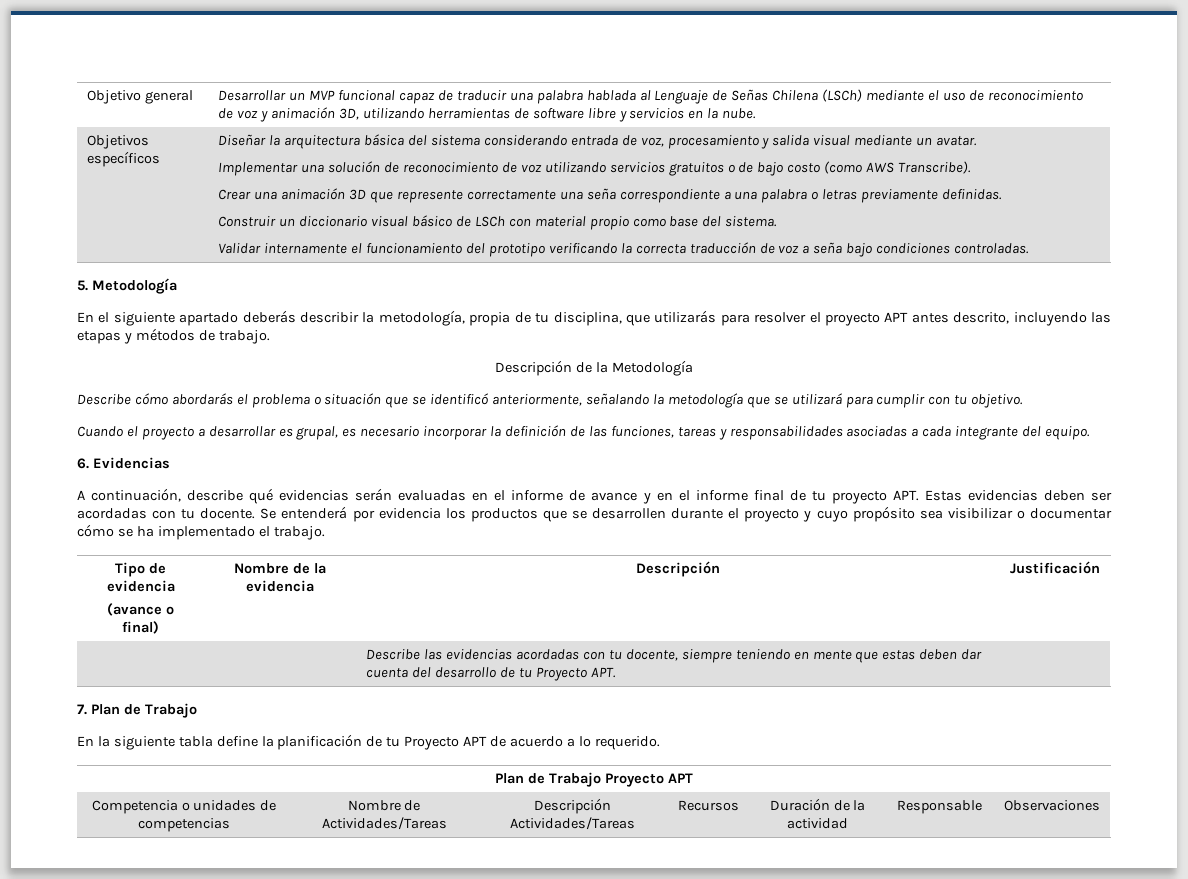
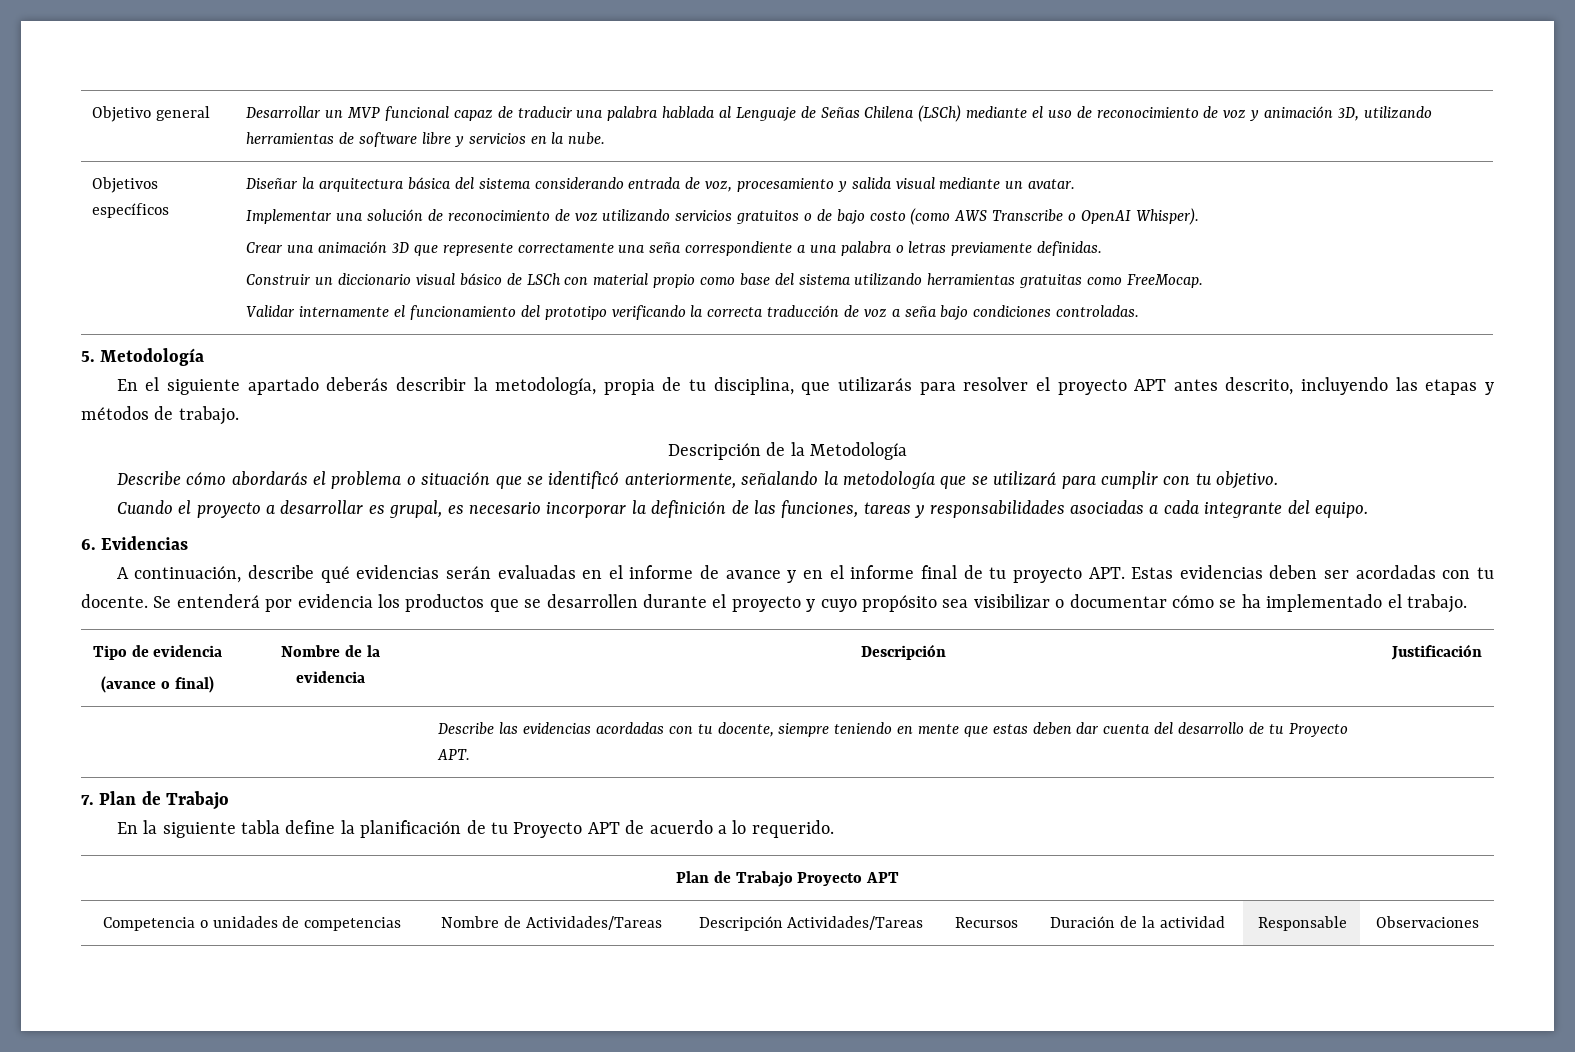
- Implementar una solución de reconocimiento de voz utilizando servicios gratuitos o de bajo costo (como AWS Transcribe).
+ Implementar una solución de reconocimiento de voz utilizando servicios gratuitos o de bajo costo (como AWS Transcribe o OpenAI Whisper).
- Construir un diccionario visual básico de LSCh con material propio como base del sistema.
+ Construir un diccionario visual básico de LSCh con material propio como base del sistema utilizando herramientas gratuitas como FreeMocap.

